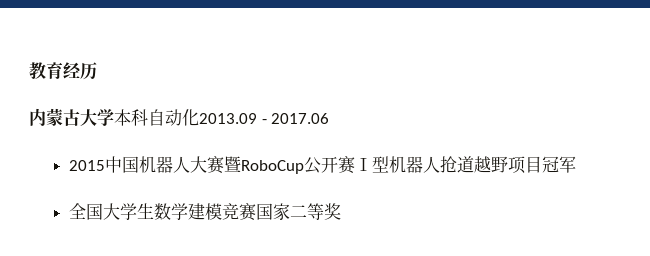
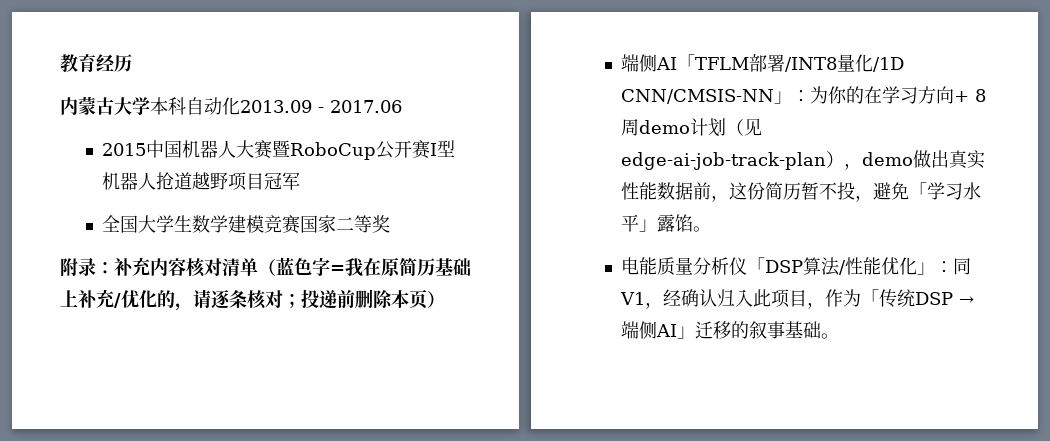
+ 附录：补充内容核对清单（蓝色字=我在原简历基础上补充/优化的，请逐条核对；投递前删除本页）
+ 端侧AI「TFLM部署/INT8量化/1D CNN/CMSIS-NN」：为你的在学习方向+ 8周demo计划（见edge-ai-job-track-plan），demo做出真实性能数据前，这份简历暂不投，避免「学习水平」露馅。
+ 电能质量分析仪「DSP算法/性能优化」：同V1，经确认归入此项目，作为「传统DSP →端侧AI」迁移的叙事基础。

